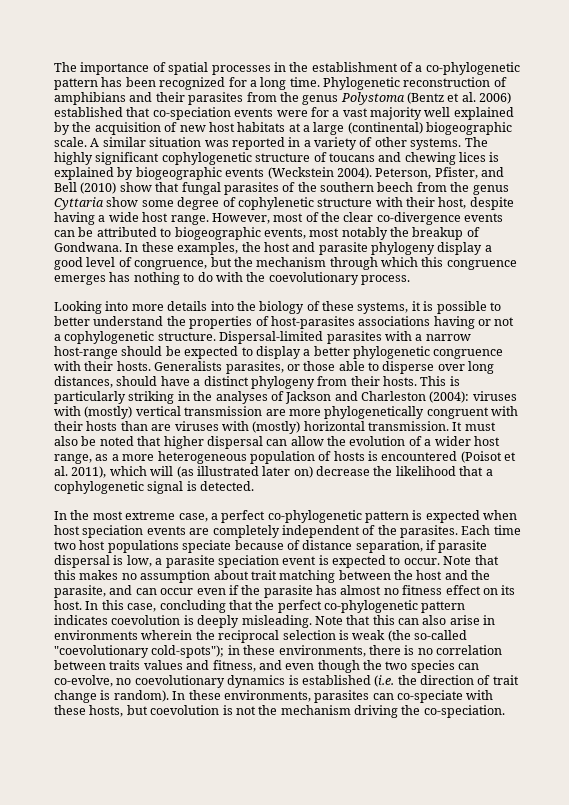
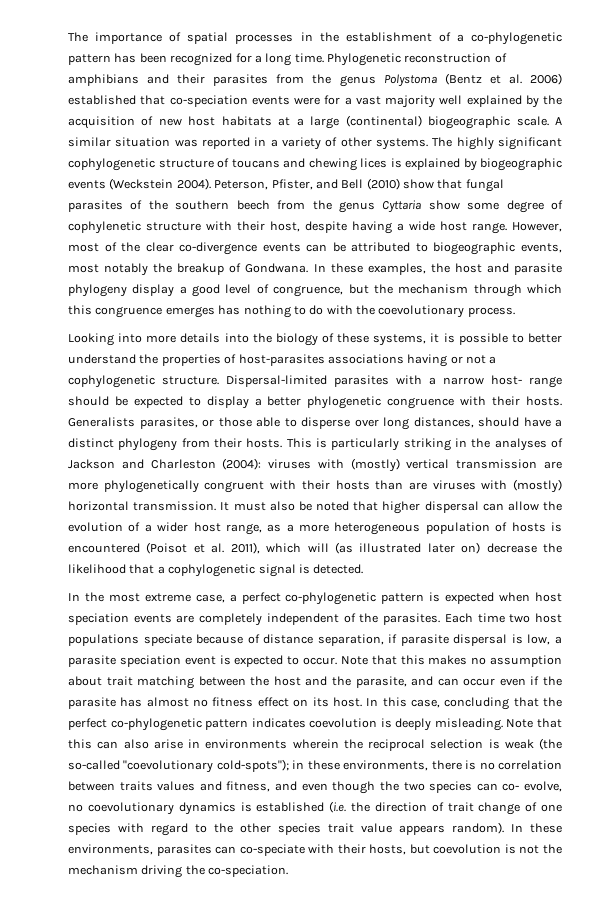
- Dispersal-limited parasites with a narrow host-range should be expected to display a better phylogenetic congruence with their hosts.
+ Dispersal-limited parasites with a narrow host- range should be expected to display a better phylogenetic congruence with their hosts.
- Note that this can also arise in environments wherein the reciprocal selection is weak (the so-called "coevolutionary cold-spots"); in these environments, there is no correlation between traits values and fitness, and even though the two species can co-evolve, no coevolutionary dynamics is established (i.e. the direction of trait change is random).
+ Note that this can also arise in environments wherein the reciprocal selection is weak (the so-called "coevolutionary cold-spots"); in these environments, there is no correlation between traits values and fitness, and even though the two species can co- evolve, no coevolutionary dynamics is established (i.e. the direction of trait change of one species with regard to the other species trait value appears random).
- In these environments, parasites can co-speciate with these hosts, but coevolution is not the mechanism driving the co-speciation.
+ In these environments, parasites can co-speciate with their hosts, but coevolution is not the mechanism driving the co-speciation.

